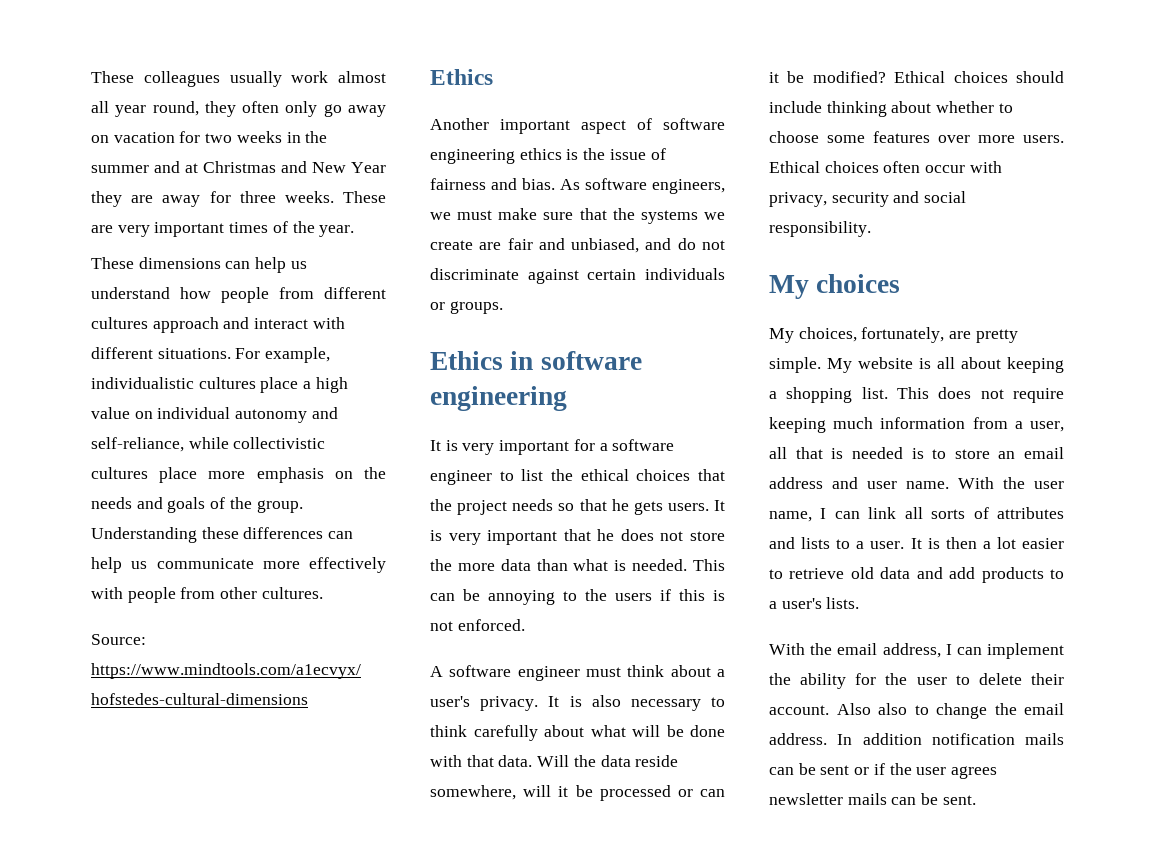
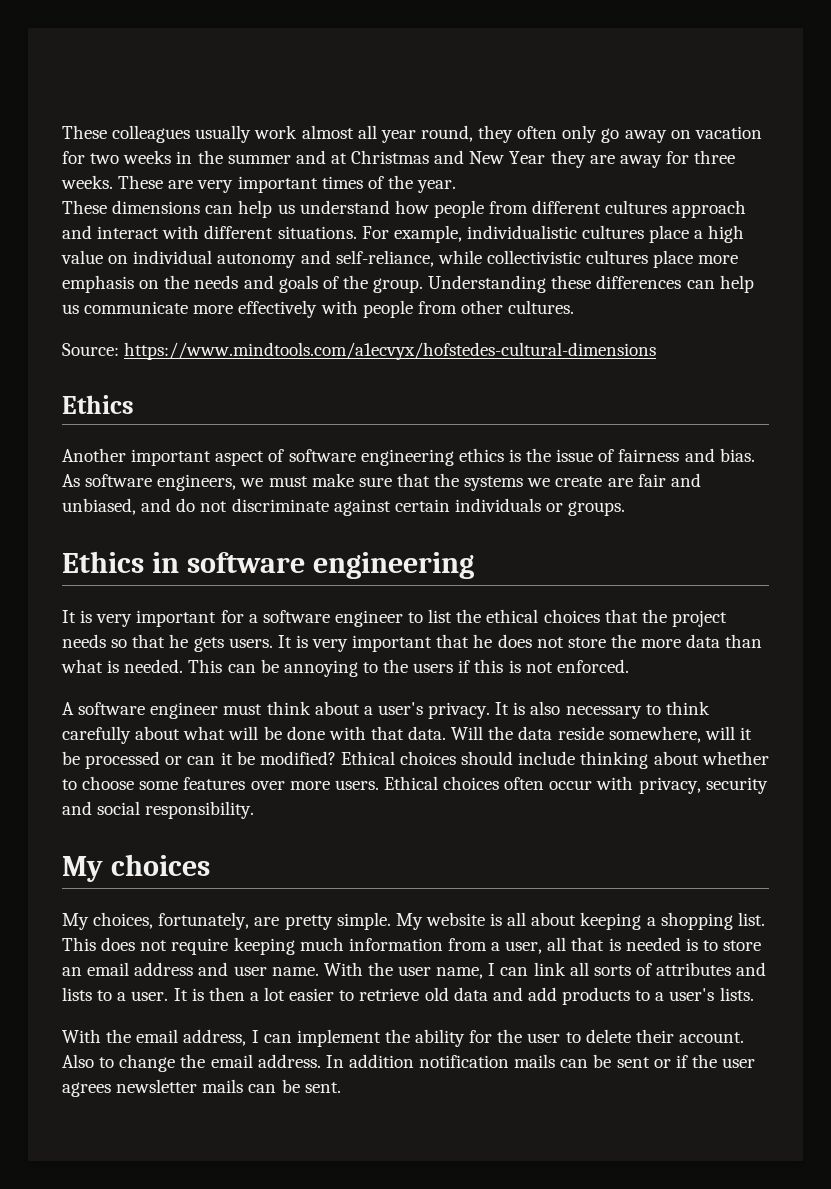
- Also also to change the email address.
+ Also to change the email address.

